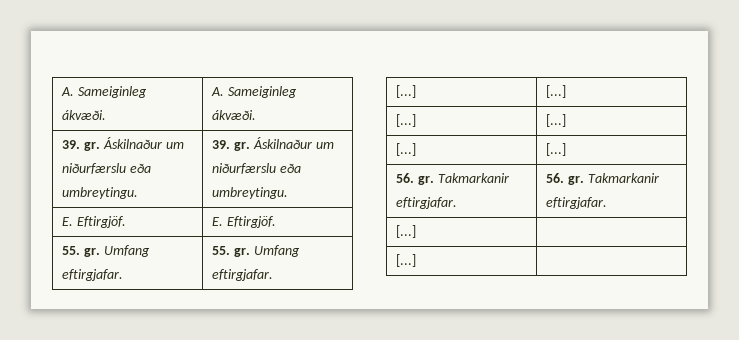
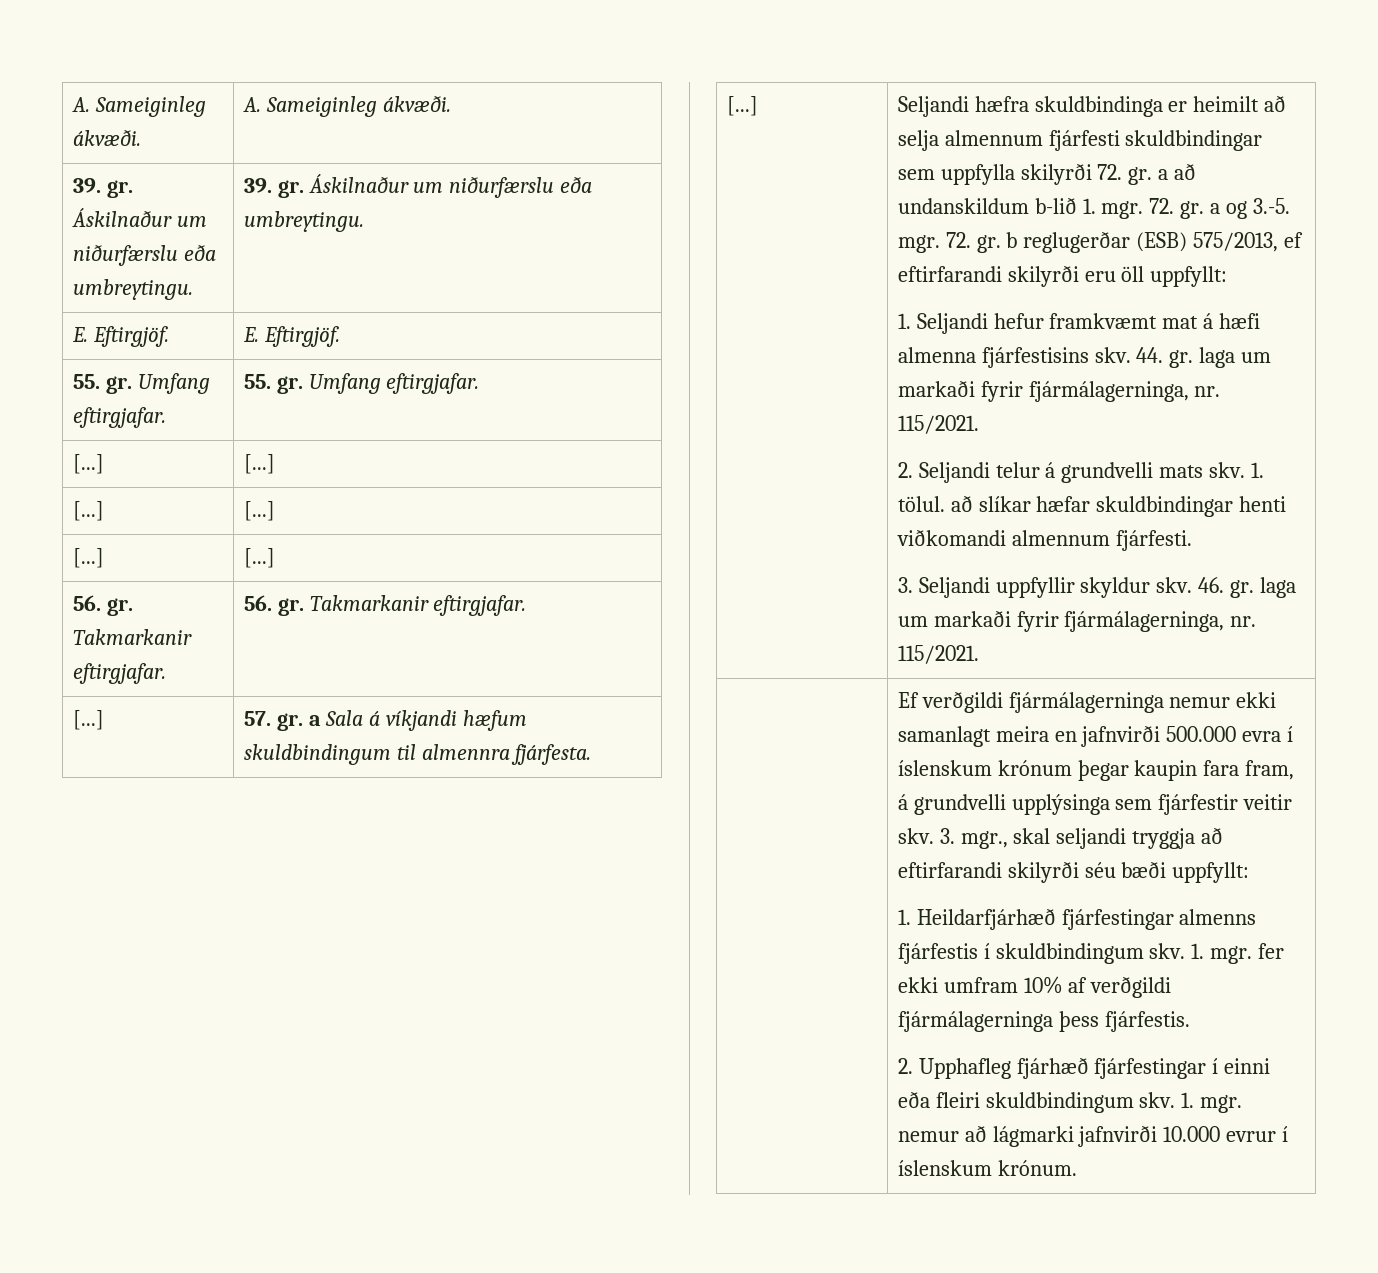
  56. gr. Takmarkanir eftirgjafar. | 56. gr. Takmarkanir eftirgjafar.
- [...] |
- [...] |
+ [...] | 57. gr. a Sala á víkjandi hæfum skuldbindingum til almennra fjárfesta.
+ [...] | Seljandi hæfra skuldbindinga er heimilt að selja almennum fjárfesti skuldbindingar sem uppfylla skilyrði 72. gr. a að undanskildum b-lið 1. mgr. 72. gr. a og 3.-5. mgr. 72. gr. b reglugerðar (ESB) 575/2013, ef eftirfarandi skilyrði eru öll uppfyllt:
+ 1. Seljandi hefur framkvæmt mat á hæfi almenna fjárfestisins skv. 44. gr. laga um markaði fyrir fjármálagerninga, nr. 115/2021.
+ 2. Seljandi telur á grundvelli mats skv. 1. tölul. að slíkar hæfar skuldbindingar henti viðkomandi almennum fjárfesti.
+ 3. Seljandi uppfyllir skyldur skv. 46. gr. laga um markaði fyrir fjármálagerninga, nr. 115/2021.
+ | Ef verðgildi fjármálagerninga nemur ekki samanlagt meira en jafnvirði 500.000 evra í íslenskum krónum þegar kaupin fara fram, á grundvelli upplýsinga sem fjárfestir veitir skv. 3. mgr., skal seljandi tryggja að eftirfarandi skilyrði séu bæði uppfyllt:
+ 1. Heildarfjárhæð fjárfestingar almenns fjárfestis í skuldbindingum skv. 1. mgr. fer ekki umfram 10% af verðgildi fjármálagerninga þess fjárfestis.
+ 2. Upphafleg fjárhæð fjárfestingar í einni eða fleiri skuldbindingum skv. 1. mgr. nemur að lágmarki jafnvirði 10.000 evrur í íslenskum krónum.

